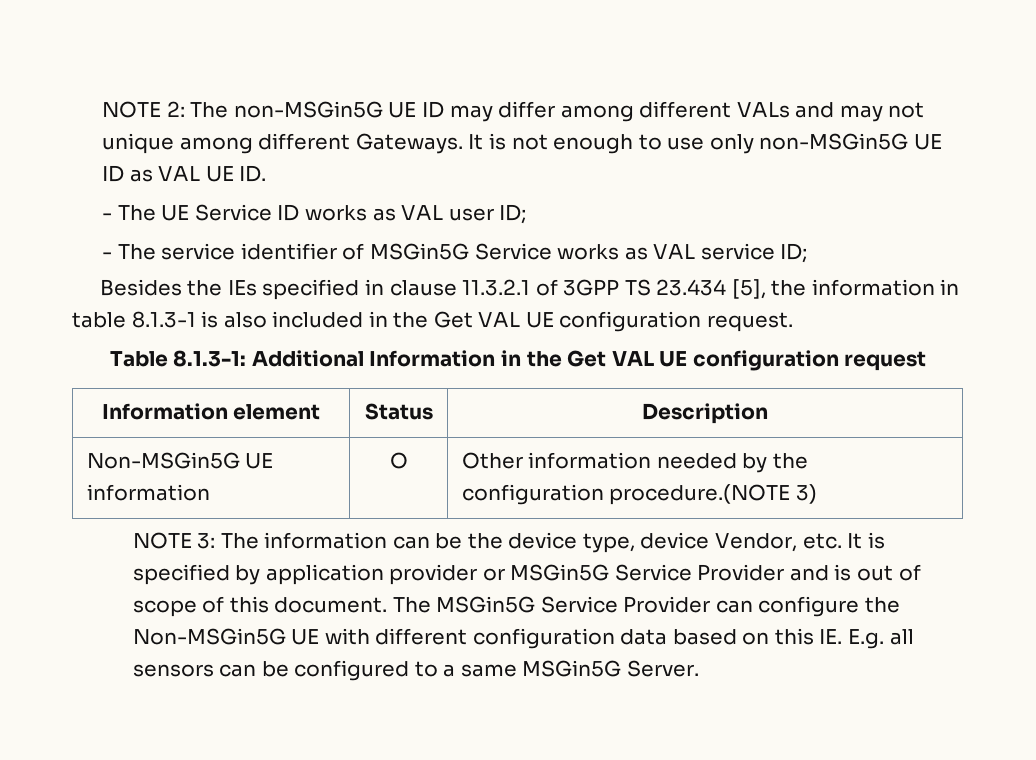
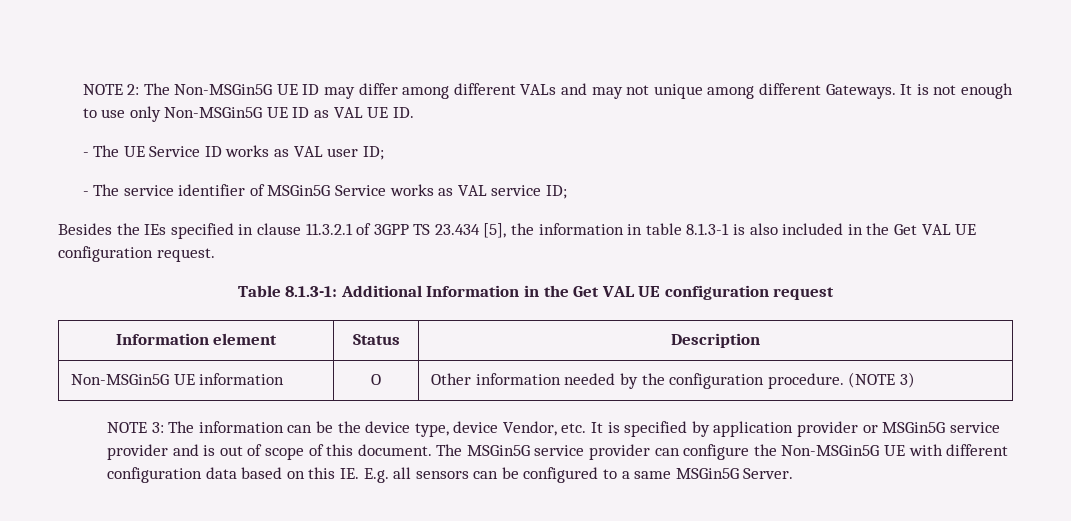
- NOTE 2: The non-MSGin5G UE ID may differ among different VALs and may not unique among different Gateways.
+ NOTE 2: The Non-MSGin5G UE ID may differ among different VALs and may not unique among different Gateways.
- It is not enough to use only non-MSGin5G UE ID as VAL UE ID.
+ It is not enough to use only Non-MSGin5G UE ID as VAL UE ID.
- Non-MSGin5G UE information | O | Other information needed by the configuration procedure.(NOTE 3)
+ Non-MSGin5G UE information | O | Other information needed by the configuration procedure. (NOTE 3)
- NOTE 3: The information can be the device type, device Vendor, etc. It is specified by application provider or MSGin5G Service Provider and is out of scope of this document.
+ NOTE 3: The information can be the device type, device Vendor, etc. It is specified by application provider or MSGin5G service provider and is out of scope of this document.
- The MSGin5G Service Provider can configure the Non-MSGin5G UE with different configuration data based on this IE. E.g. all sensors can be configured to a same MSGin5G Server.
+ The MSGin5G service provider can configure the Non-MSGin5G UE with different configuration data based on this IE. E.g. all sensors can be configured to a same MSGin5G Server.

